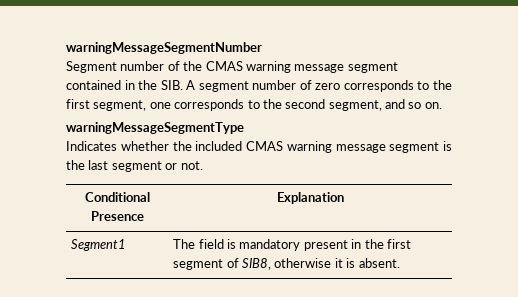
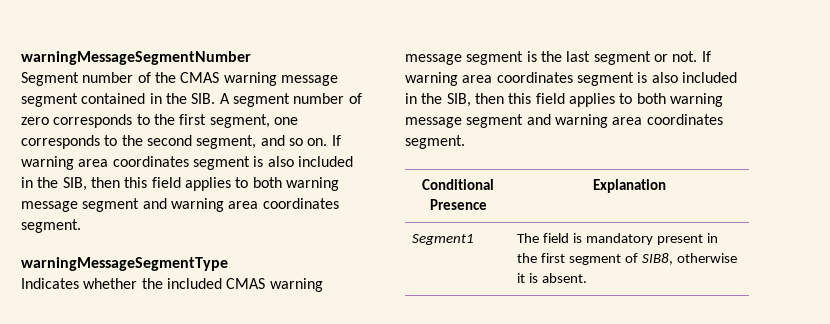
- Segment number of the CMAS warning message segment contained in the SIB. A segment number of zero corresponds to the first segment, one corresponds to the second segment, and so on.
+ Segment number of the CMAS warning message segment contained in the SIB. A segment number of zero corresponds to the first segment, one corresponds to the second segment, and so on. If warning area coordinates segment is also included in the SIB, then this field applies to both warning message segment and warning area coordinates segment.
- Indicates whether the included CMAS warning message segment is the last segment or not.
+ Indicates whether the included CMAS warning message segment is the last segment or not. If warning area coordinates segment is also included in the SIB, then this field applies to both warning message segment and warning area coordinates segment.

